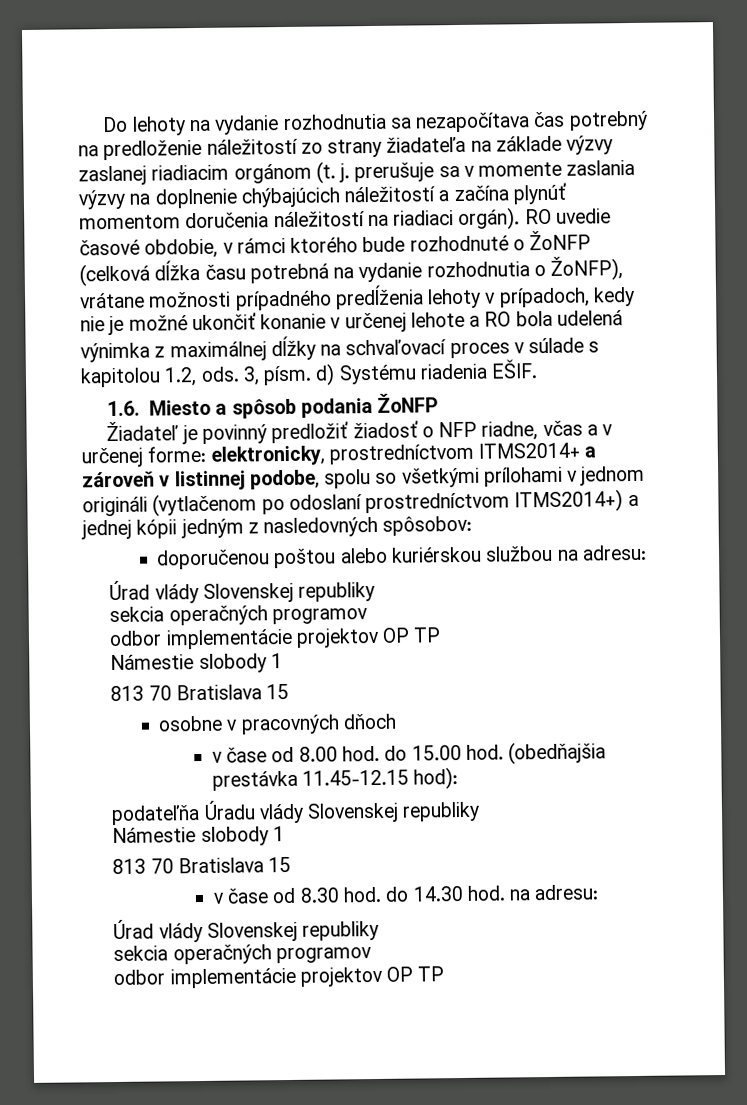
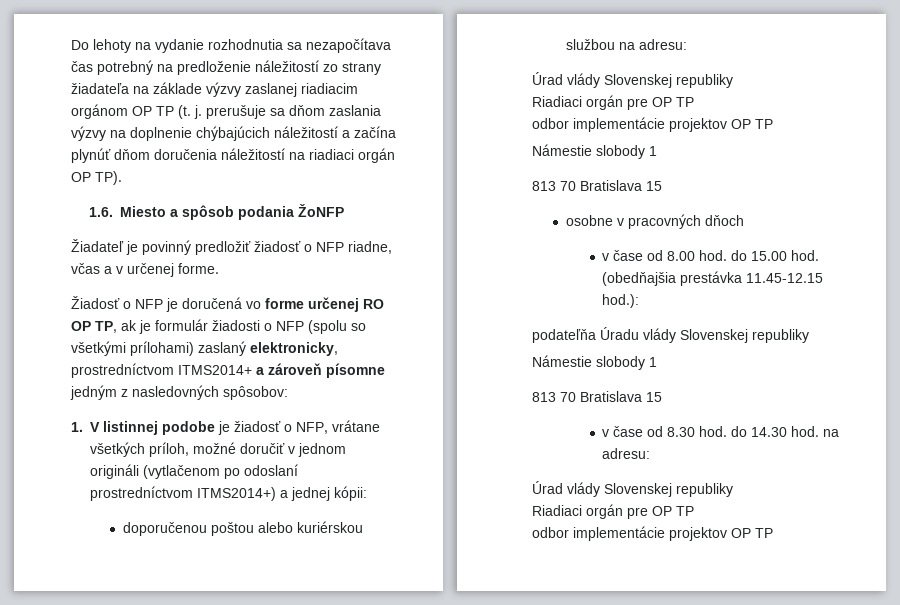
- Do lehoty na vydanie rozhodnutia sa nezapočítava čas potrebný na predloženie náležitostí zo strany žiadateľa na základe výzvy zaslanej riadiacim orgánom (t. j. prerušuje sa v momente zaslania výzvy na doplnenie chýbajúcich náležitostí a začína plynúť momentom doručenia náležitostí na riadiaci orgán). RO uvedie časové obdobie, v rámci ktorého bude rozhodnuté o ŽoNFP (celková dĺžka času potrebná na vydanie rozhodnutia o ŽoNFP), vrátane možnosti prípadného predĺženia lehoty v prípadoch, kedy nie je možné ukončiť konanie v určenej lehote a RO bola udelená výnimka z maximálnej dĺžky na schvaľovací proces v súlade s kapitolou 1.2, ods. 3, písm. d) Systému riadenia EŠIF.
+ Do lehoty na vydanie rozhodnutia sa nezapočítava čas potrebný na predloženie náležitostí zo strany žiadateľa na základe výzvy zaslanej riadiacim orgánom OP TP (t. j. prerušuje sa dňom zaslania výzvy na doplnenie chýbajúcich náležitostí a začína plynúť dňom doručenia náležitostí na riadiaci orgán OP TP).
- Žiadateľ je povinný predložiť žiadosť o NFP riadne, včas a v určenej forme: elektronicky, prostredníctvom ITMS2014+ a zároveň v listinnej podobe, spolu so všetkými prílohami v jednom origináli (vytlačenom po odoslaní prostredníctvom ITMS2014+) a jednej kópii jedným z nasledovných spôsobov:
+ Žiadateľ je povinný predložiť žiadosť o NFP riadne, včas a v určenej forme.
+ Žiadosť o NFP je doručená vo forme určenej RO OP TP, ak je formulár žiadosti o NFP (spolu so všetkými prílohami) zaslaný elektronicky, prostredníctvom ITMS2014+ a zároveň písomne jedným z nasledovných spôsobov:
+ 1. V listinnej podobe je žiadosť o NFP, vrátane všetkých príloh, možné doručiť v jednom origináli (vytlačenom po odoslaní prostredníctvom ITMS2014+) a jednej kópii:
  doporučenou poštou alebo kuriérskou službou na adresu:
  Úrad vlády Slovenskej republiky
- sekcia operačných programov
+ Riadiaci orgán pre OP TP
- (obedňajšia prestávka 11.45-12.15 hod):
+ (obedňajšia prestávka 11.45-12.15 hod.):
  v čase od 8.30 hod. do 14.30 hod. na adresu:
  Úrad vlády Slovenskej republiky
- sekcia operačných programov
+ Riadiaci orgán pre OP TP

